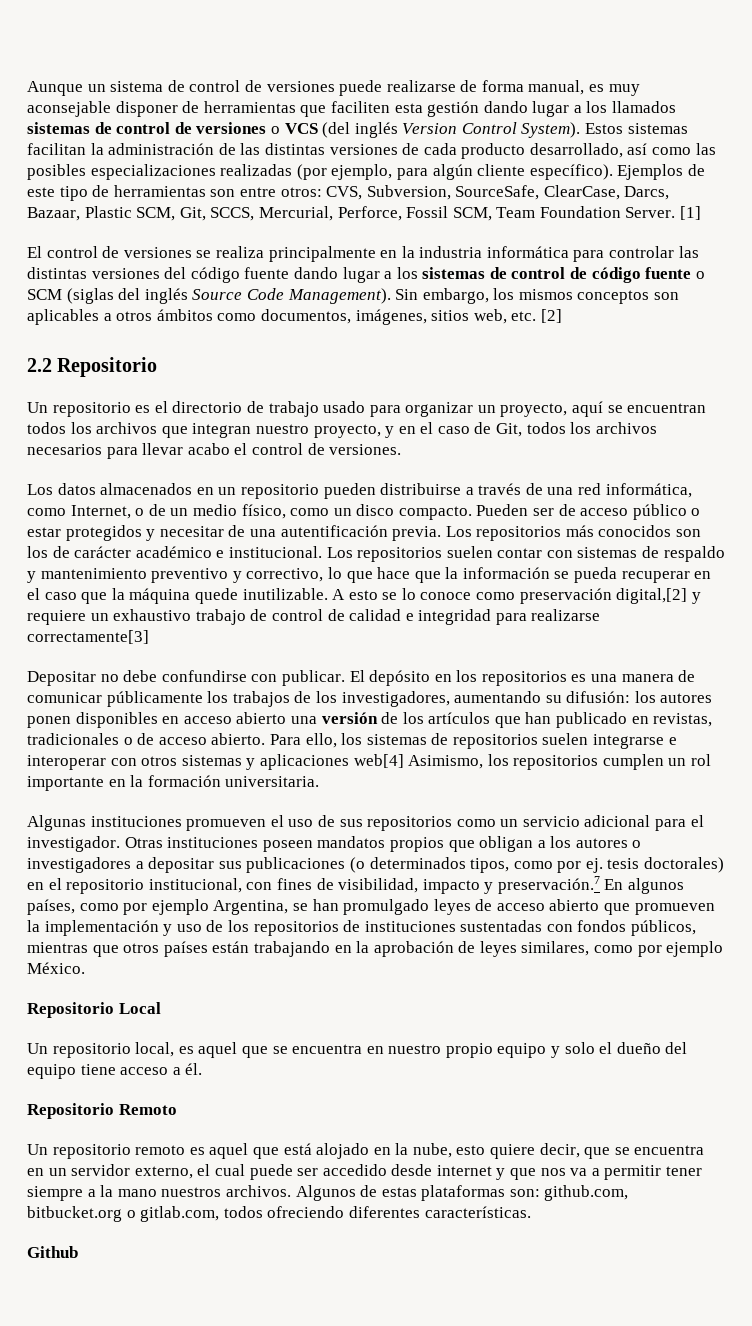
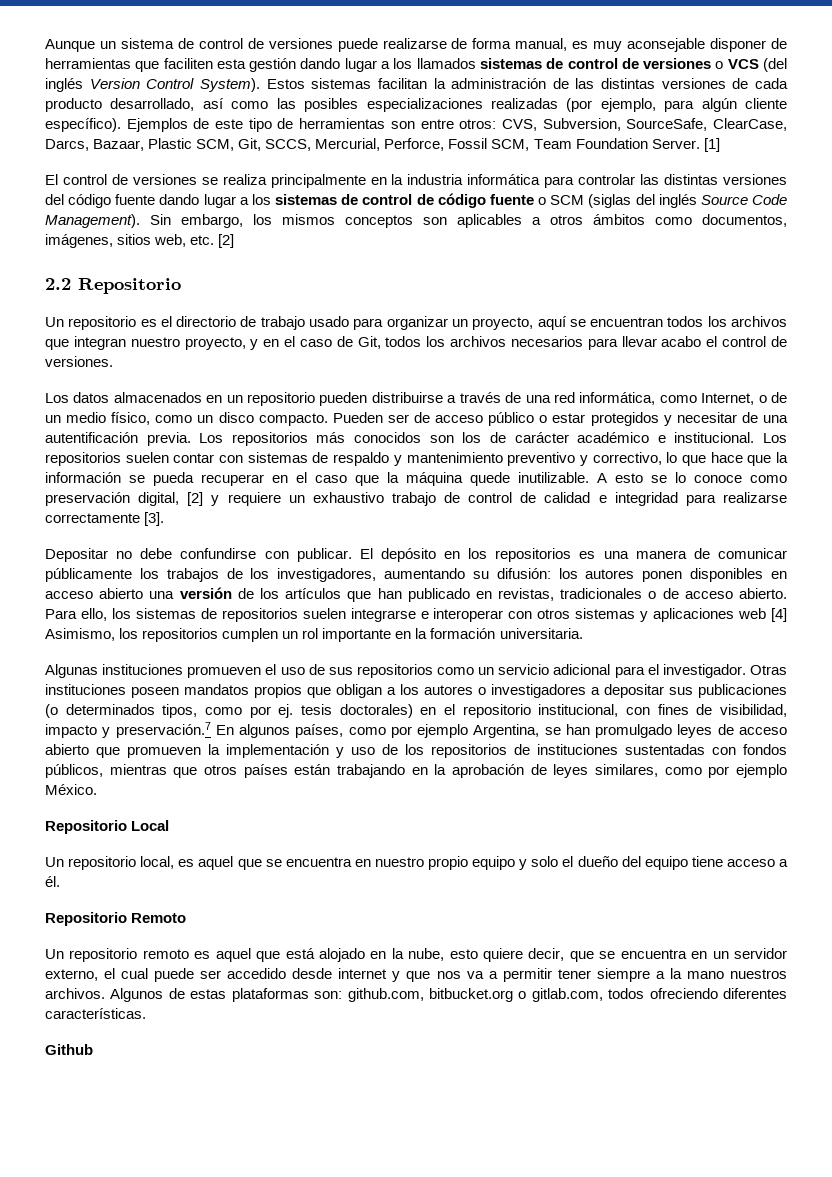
- A esto se lo conoce como preservación digital,[2] y requiere un exhaustivo trabajo de control de calidad e integridad para realizarse correctamente[3]
+ A esto se lo conoce como preservación digital, [2] y requiere un exhaustivo trabajo de control de calidad e integridad para realizarse correctamente [3].
- Para ello, los sistemas de repositorios suelen integrarse e interoperar con otros sistemas y aplicaciones web[4] Asimismo, los repositorios cumplen un rol importante en la formación universitaria.
+ Para ello, los sistemas de repositorios suelen integrarse e interoperar con otros sistemas y aplicaciones web [4] Asimismo, los repositorios cumplen un rol importante en la formación universitaria.

